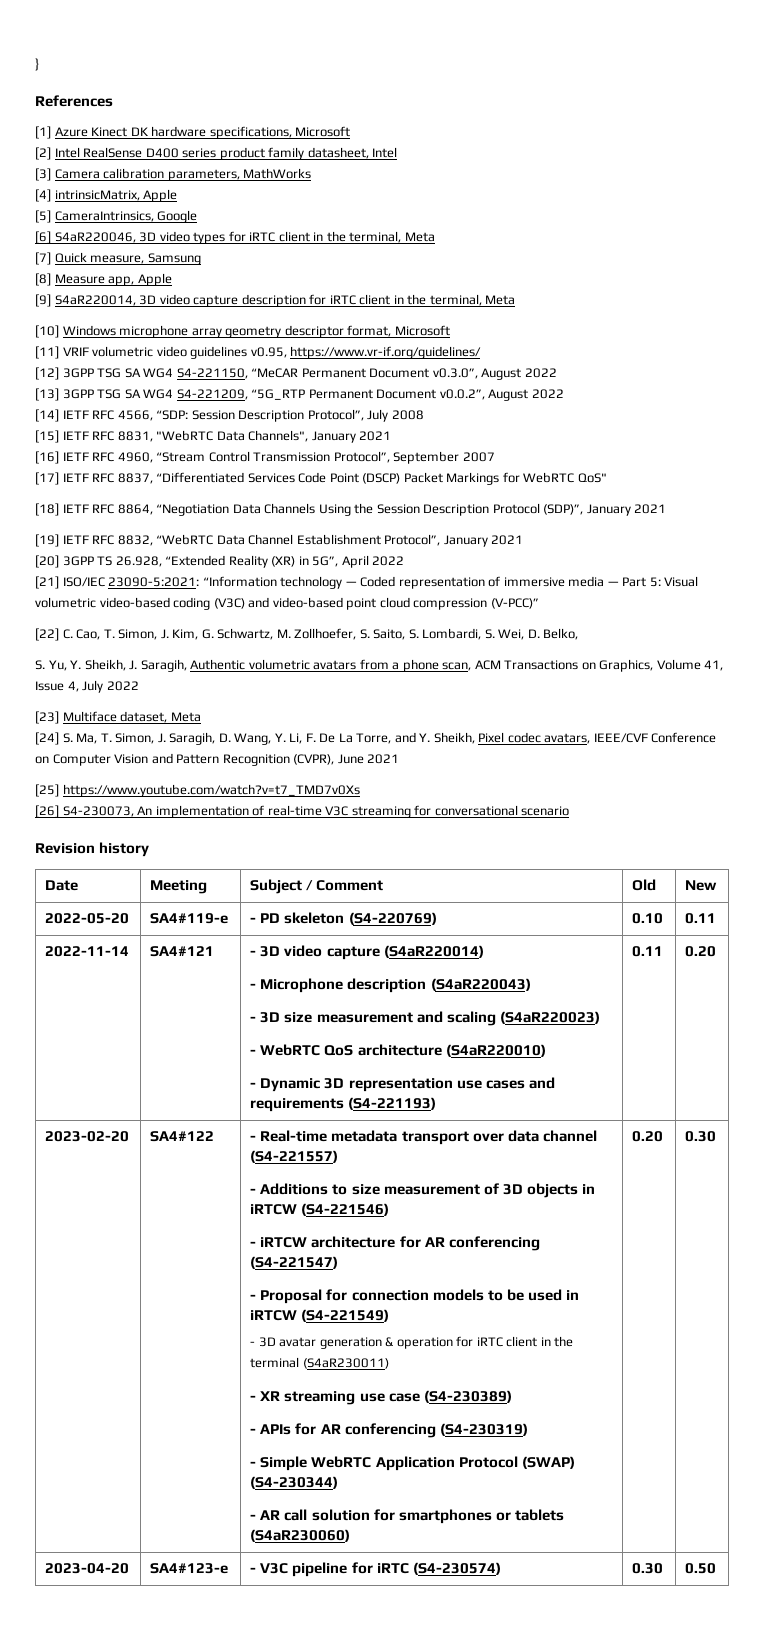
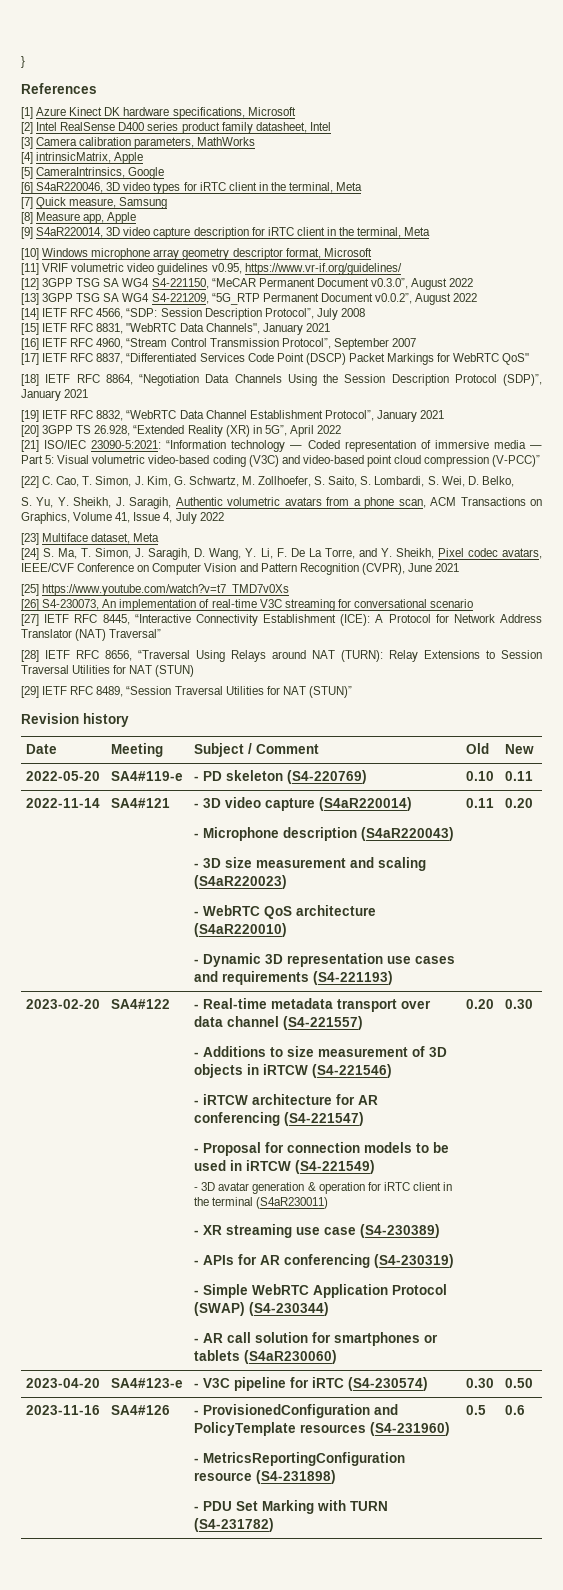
+ [27] IETF RFC 8445, “Interactive Connectivity Establishment (ICE): A Protocol for Network Address Translator (NAT) Traversal”
+ [28] IETF RFC 8656, “Traversal Using Relays around NAT (TURN): Relay Extensions to Session Traversal Utilities for NAT (STUN)
+ [29] IETF RFC 8489, “Session Traversal Utilities for NAT (STUN)”
+ 2023-11-16 | SA4#126 | - ProvisionedConfiguration and PolicyTemplate resources (S4-231960)
+ - MetricsReportingConfiguration resource (S4-231898)
+ - PDU Set Marking with TURN (S4-231782) | 0.5 | 0.6

